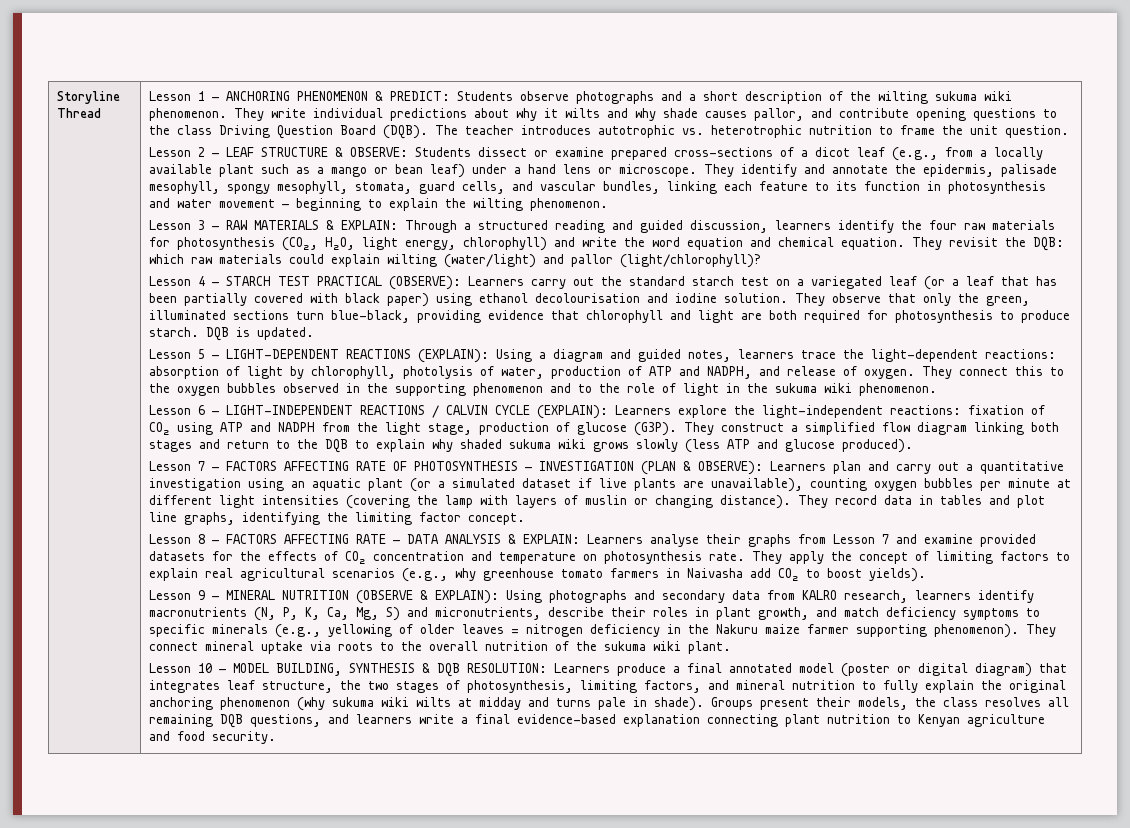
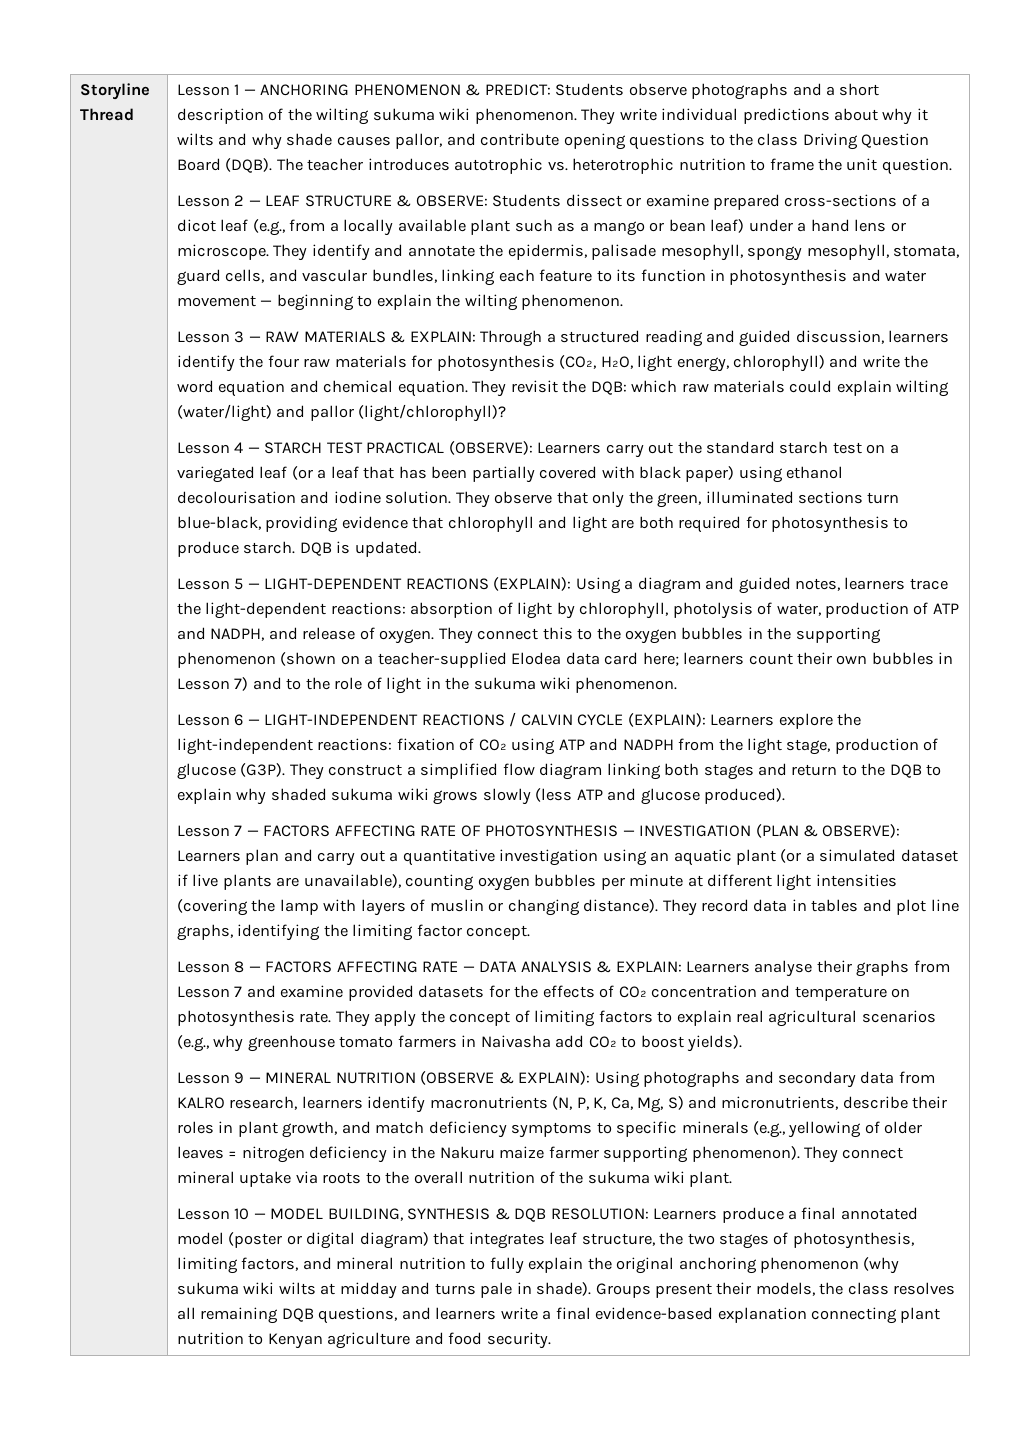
- They connect this to the oxygen bubbles observed in the supporting phenomenon and to the role of light in the sukuma wiki phenomenon.
+ They connect this to the oxygen bubbles in the supporting phenomenon (shown on a teacher-supplied Elodea data card here; learners count their own bubbles in Lesson 7) and to the role of light in the sukuma wiki phenomenon.

